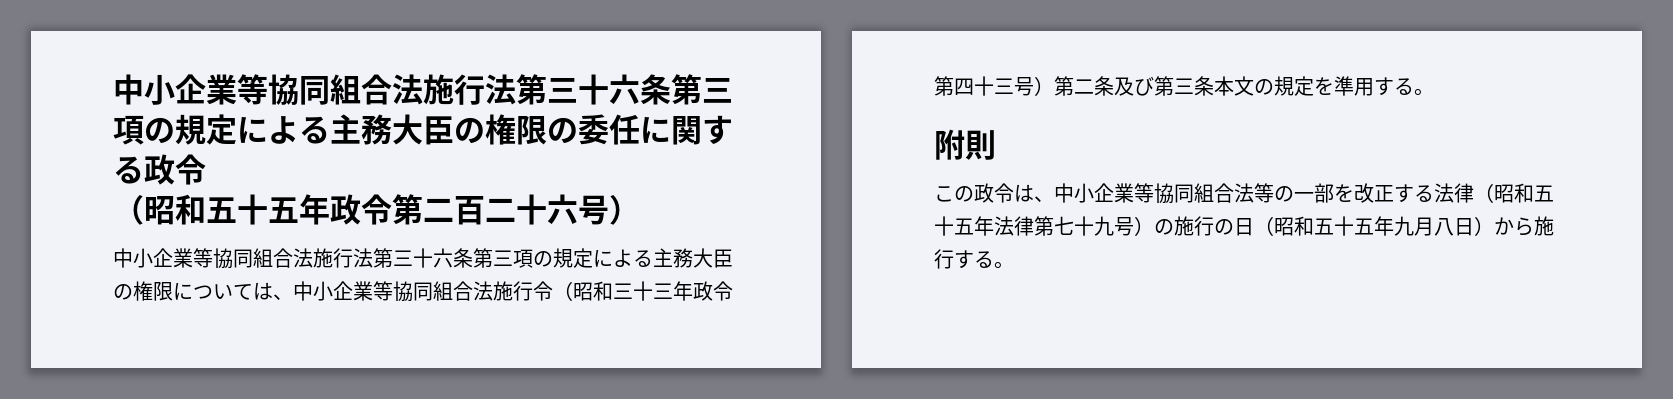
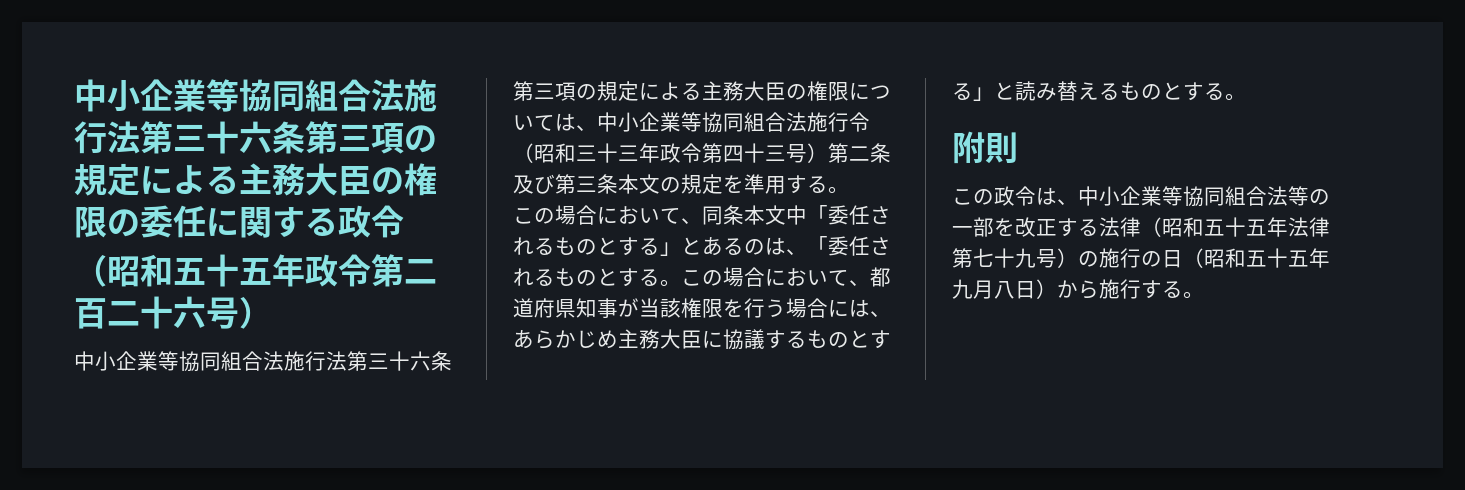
+ この場合において、同条本文中「委任されるものとする」とあるのは、「委任されるものとする。この場合において、都道府県知事が当該権限を行う場合には、あらかじめ主務大臣に協議するものとする」と読み替えるものとする。

